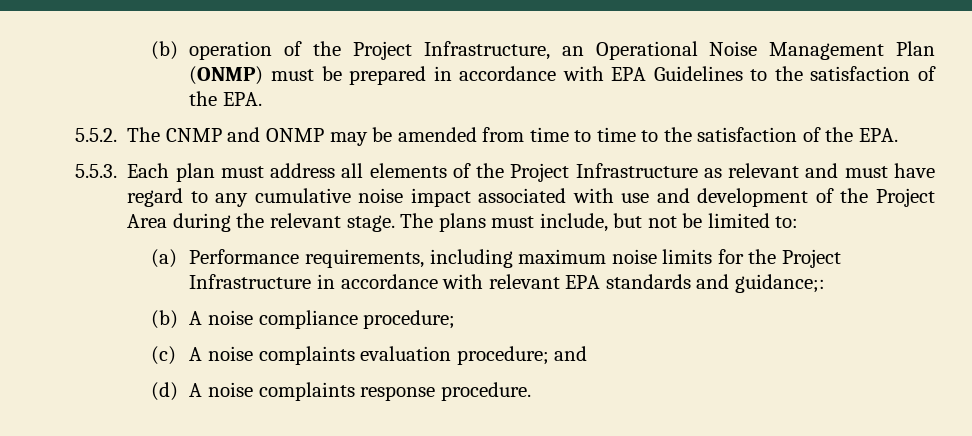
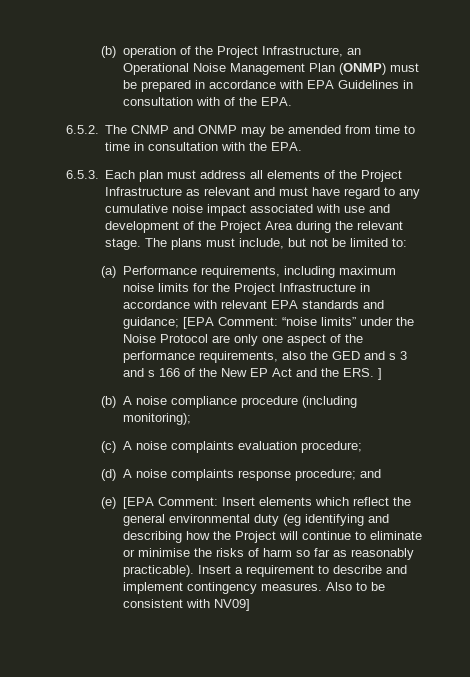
- (b) operation of the Project Infrastructure, an Operational Noise Management Plan (ONMP) must be prepared in accordance with EPA Guidelines to the satisfaction of the EPA.
- 5.5.2. The CNMP and ONMP may be amended from time to time to the satisfaction of the EPA.
- 5.5.3. Each plan must address all elements of the Project Infrastructure as relevant and must have regard to any cumulative noise impact associated with use and development of the Project Area during the relevant stage.
+ (b) operation of the Project Infrastructure, an Operational Noise Management Plan (ONMP) must be prepared in accordance with EPA Guidelines in consultation with of the EPA.
+ 6.5.2. The CNMP and ONMP may be amended from time to time in consultation with the EPA.
+ 6.5.3. Each plan must address all elements of the Project Infrastructure as relevant and must have regard to any cumulative noise impact associated with use and development of the Project Area during the relevant stage.
- (a) Performance requirements, including maximum noise limits for the Project Infrastructure in accordance with relevant EPA standards and guidance;:
+ (a) Performance requirements, including maximum noise limits for the Project Infrastructure in accordance with relevant EPA standards and guidance; [EPA Comment: “noise limits” under the Noise Protocol are only one aspect of the performance requirements, also the GED and s 3 and s 166 of the New EP Act and the ERS. ]
- (b) A noise compliance procedure;
+ (b) A noise compliance procedure (including monitoring);
- (c) A noise complaints evaluation procedure; and
+ (c) A noise complaints evaluation procedure;
- (d) A noise complaints response procedure.
+ (d) A noise complaints response procedure; and
+ (e) [EPA Comment: Insert elements which reflect the general environmental duty (eg identifying and describing how the Project will continue to eliminate or minimise the risks of harm so far as reasonably practicable). Insert a requirement to describe and implement contingency measures. Also to be consistent with NV09]

